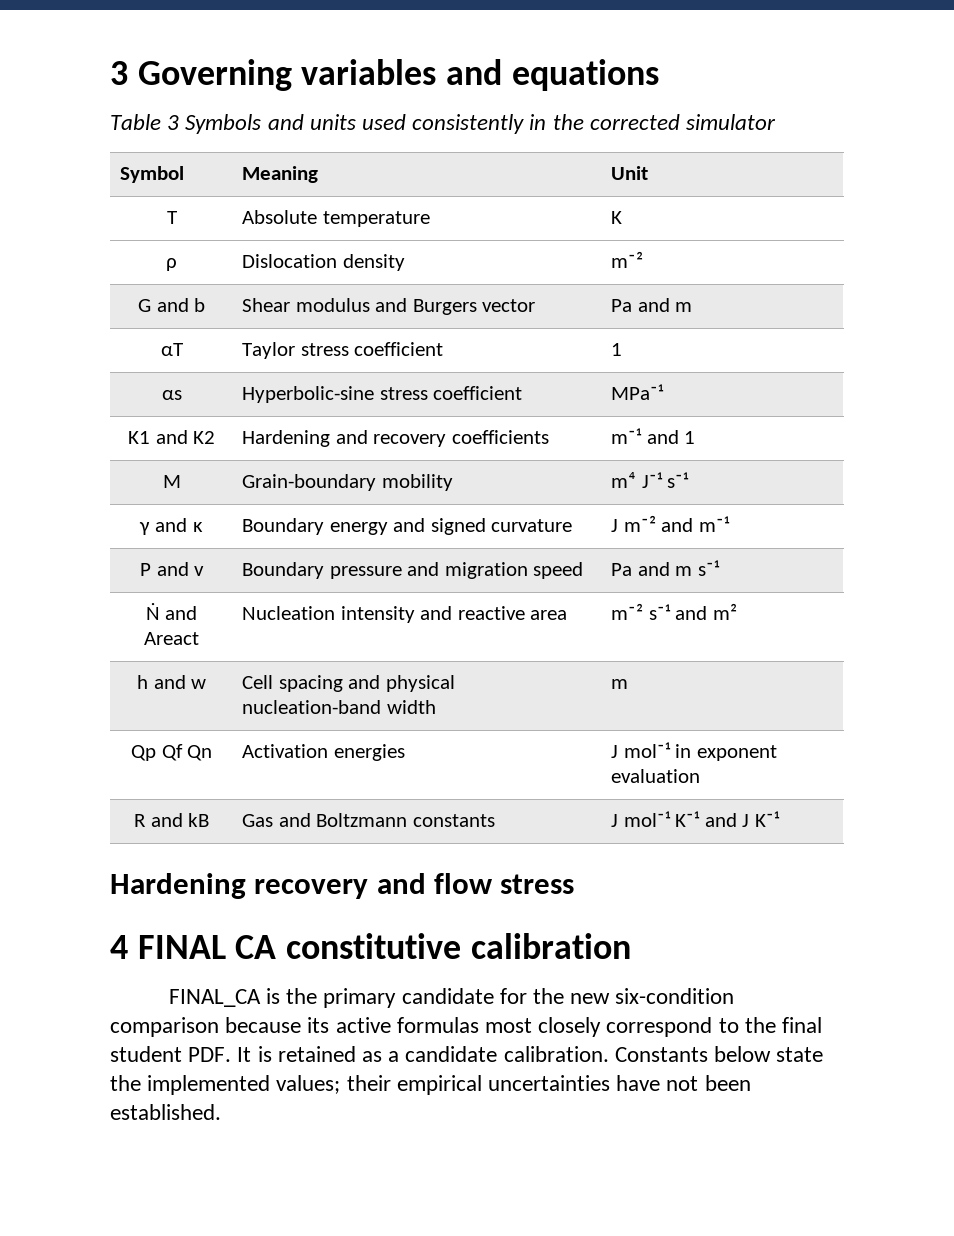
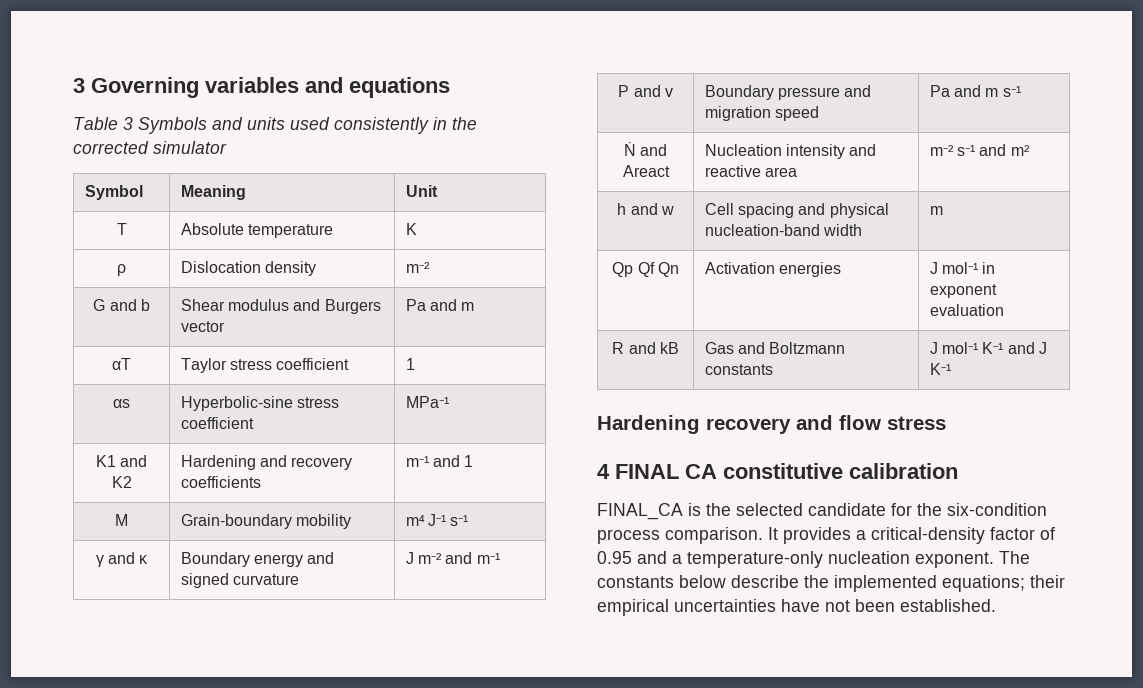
- FINAL_CA is the primary candidate for the new six-condition comparison because its active formulas most closely correspond to the final student PDF. It is retained as a candidate calibration. Constants below state the implemented values; their empirical uncertainties have not been established.
+ FINAL_CA is the selected candidate for the six-condition process comparison. It provides a critical-density factor of 0.95 and a temperature-only nucleation exponent. The constants below describe the implemented equations; their empirical uncertainties have not been established.

